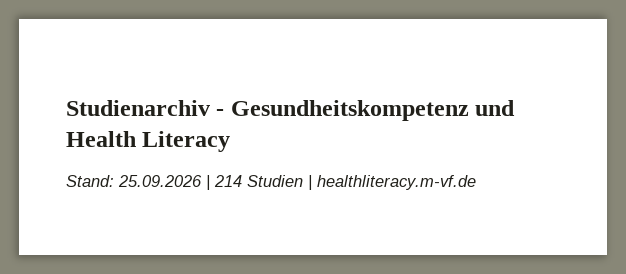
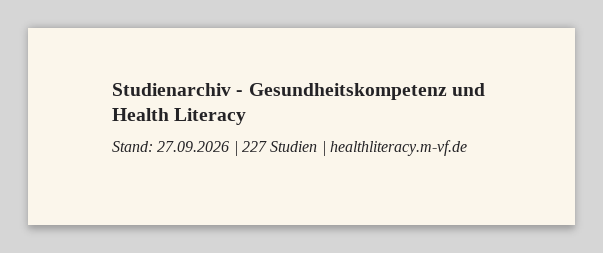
- Stand: 25.09.2026 | 214 Studien | healthliteracy.m-vf.de
+ Stand: 27.09.2026 | 227 Studien | healthliteracy.m-vf.de

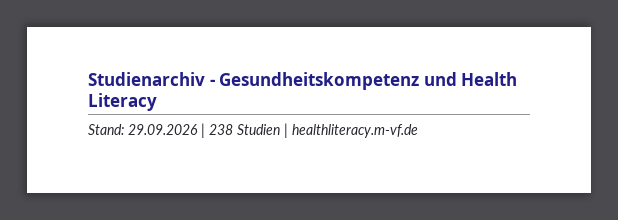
- Stand: 27.09.2026 | 227 Studien | healthliteracy.m-vf.de
+ Stand: 29.09.2026 | 238 Studien | healthliteracy.m-vf.de

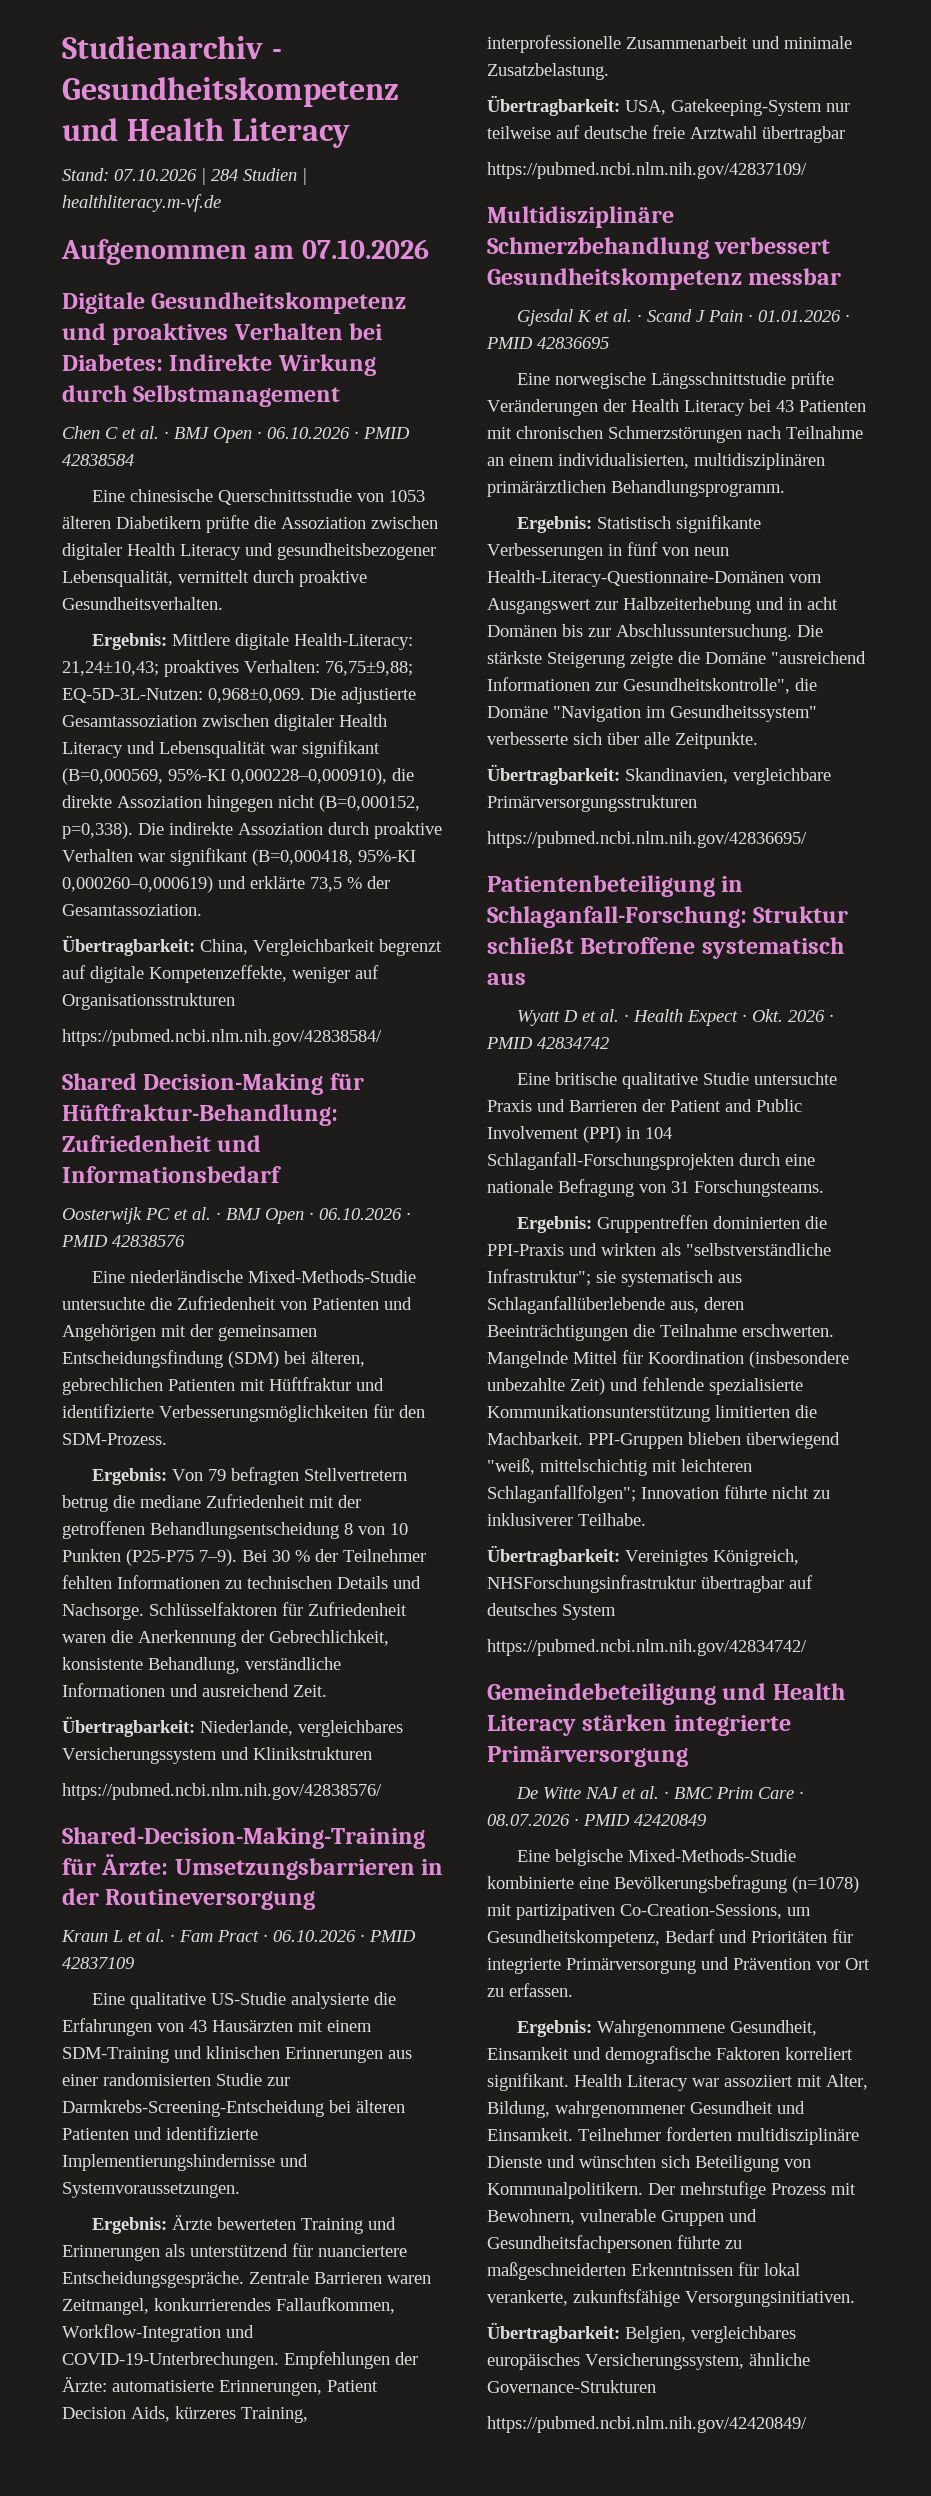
- Stand: 29.09.2026 | 238 Studien | healthliteracy.m-vf.de
+ Stand: 07.10.2026 | 284 Studien | healthliteracy.m-vf.de
+ Aufgenommen am 07.10.2026
+ Digitale Gesundheitskompetenz und proaktives Verhalten bei Diabetes: Indirekte Wirkung durch Selbstmanagement
+ Chen C et al. · BMJ Open · 06.10.2026 · PMID 42838584
+ Eine chinesische Querschnittsstudie von 1053 älteren Diabetikern prüfte die Assoziation zwischen digitaler Health Literacy und gesundheitsbezogener Lebensqualität, vermittelt durch proaktive Gesundheitsverhalten.
+ Ergebnis: Mittlere digitale Health-Literacy: 21,24±10,43; proaktives Verhalten: 76,75±9,88; EQ-5D-3L-Nutzen: 0,968±0,069. Die adjustierte Gesamtassoziation zwischen digitaler Health Literacy und Lebensqualität war signifikant (B=0,000569, 95%-KI 0,000228–0,000910), die direkte Assoziation hingegen nicht (B=0,000152, p=0,338). Die indirekte Assoziation durch proaktive Verhalten war signifikant (B=0,000418, 95%-KI 0,000260–0,000619) und erklärte 73,5 % der Gesamtassoziation.
+ Übertragbarkeit: China, Vergleichbarkeit begrenzt auf digitale Kompetenzeffekte, weniger auf Organisationsstrukturen
+ https://pubmed.ncbi.nlm.nih.gov/42838584/
+ Shared Decision-Making für Hüftfraktur-Behandlung: Zufriedenheit und Informationsbedarf
+ Oosterwijk PC et al. · BMJ Open · 06.10.2026 · PMID 42838576
+ Eine niederländische Mixed-Methods-Studie untersuchte die Zufriedenheit von Patienten und Angehörigen mit der gemeinsamen Entscheidungsfindung (SDM) bei älteren, gebrechlichen Patienten mit Hüftfraktur und identifizierte Verbesserungsmöglichkeiten für den SDM-Prozess.
+ Ergebnis: Von 79 befragten Stellvertretern betrug die mediane Zufriedenheit mit der getroffenen Behandlungsentscheidung 8 von 10 Punkten (P25-P75 7–9). Bei 30 % der Teilnehmer fehlten Informationen zu technischen Details und Nachsorge. Schlüsselfaktoren für Zufriedenheit waren die Anerkennung der Gebrechlichkeit, konsistente Behandlung, verständliche Informationen und ausreichend Zeit.
+ Übertragbarkeit: Niederlande, vergleichbares Versicherungssystem und Klinikstrukturen
+ https://pubmed.ncbi.nlm.nih.gov/42838576/
+ Shared-Decision-Making-Training für Ärzte: Umsetzungsbarrieren in der Routineversorgung
+ Kraun L et al. · Fam Pract · 06.10.2026 · PMID 42837109
+ Eine qualitative US-Studie analysierte die Erfahrungen von 43 Hausärzten mit einem SDM-Training und klinischen Erinnerungen aus einer randomisierten Studie zur Darmkrebs-Screening-Entscheidung bei älteren Patienten und identifizierte Implementierungshindernisse und Systemvoraussetzungen.
+ Ergebnis: Ärzte bewerteten Training und Erinnerungen als unterstützend für nuanciertere Entscheidungsgespräche. Zentrale Barrieren waren Zeitmangel, konkurrierendes Fallaufkommen, Workflow-Integration und COVID-19-Unterbrechungen. Empfehlungen der Ärzte: automatisierte Erinnerungen, Patient Decision Aids, kürzeres Training, interprofessionelle Zusammenarbeit und minimale Zusatzbelastung.
+ Übertragbarkeit: USA, Gatekeeping-System nur teilweise auf deutsche freie Arztwahl übertragbar
+ https://pubmed.ncbi.nlm.nih.gov/42837109/
+ Multidisziplinäre Schmerzbehandlung verbessert Gesundheitskompetenz messbar
+ Gjesdal K et al. · Scand J Pain · 01.01.2026 · PMID 42836695
+ Eine norwegische Längsschnittstudie prüfte Veränderungen der Health Literacy bei 43 Patienten mit chronischen Schmerzstörungen nach Teilnahme an einem individualisierten, multidisziplinären primärärztlichen Behandlungsprogramm.
+ Ergebnis: Statistisch signifikante Verbesserungen in fünf von neun Health-Literacy-Questionnaire-Domänen vom Ausgangswert zur Halbzeiterhebung und in acht Domänen bis zur Abschlussuntersuchung. Die stärkste Steigerung zeigte die Domäne "ausreichend Informationen zur Gesundheitskontrolle", die Domäne "Navigation im Gesundheitssystem" verbesserte sich über alle Zeitpunkte.
+ Übertragbarkeit: Skandinavien, vergleichbare Primärversorgungsstrukturen
+ https://pubmed.ncbi.nlm.nih.gov/42836695/
+ Patientenbeteiligung in Schlaganfall-Forschung: Struktur schließt Betroffene systematisch aus
+ Wyatt D et al. · Health Expect · Okt. 2026 · PMID 42834742
+ Eine britische qualitative Studie untersuchte Praxis und Barrieren der Patient and Public Involvement (PPI) in 104 Schlaganfall-Forschungsprojekten durch eine nationale Befragung von 31 Forschungsteams.
+ Ergebnis: Gruppentreffen dominierten die PPI-Praxis und wirkten als "selbstverständliche Infrastruktur"; sie systematisch aus Schlaganfallüberlebende aus, deren Beeinträchtigungen die Teilnahme erschwerten. Mangelnde Mittel für Koordination (insbesondere unbezahlte Zeit) und fehlende spezialisierte Kommunikationsunterstützung limitierten die Machbarkeit. PPI-Gruppen blieben überwiegend "weiß, mittelschichtig mit leichteren Schlaganfallfolgen"; Innovation führte nicht zu inklusiverer Teilhabe.
+ Übertragbarkeit: Vereinigtes Königreich, NHSForschungsinfrastruktur übertragbar auf deutsches System
+ https://pubmed.ncbi.nlm.nih.gov/42834742/
+ Gemeindebeteiligung und Health Literacy stärken integrierte Primärversorgung
+ De Witte NAJ et al. · BMC Prim Care · 08.07.2026 · PMID 42420849
+ Eine belgische Mixed-Methods-Studie kombinierte eine Bevölkerungsbefragung (n=1078) mit partizipativen Co-Creation-Sessions, um Gesundheitskompetenz, Bedarf und Prioritäten für integrierte Primärversorgung und Prävention vor Ort zu erfassen.
+ Ergebnis: Wahrgenommene Gesundheit, Einsamkeit und demografische Faktoren korreliert signifikant. Health Literacy war assoziiert mit Alter, Bildung, wahrgenommener Gesundheit und Einsamkeit. Teilnehmer forderten multidisziplinäre Dienste und wünschten sich Beteiligung von Kommunalpolitikern. Der mehrstufige Prozess mit Bewohnern, vulnerable Gruppen und Gesundheitsfachpersonen führte zu maßgeschneiderten Erkenntnissen für lokal verankerte, zukunftsfähige Versorgungsinitiativen.
+ Übertragbarkeit: Belgien, vergleichbares europäisches Versicherungssystem, ähnliche Governance-Strukturen
+ https://pubmed.ncbi.nlm.nih.gov/42420849/

